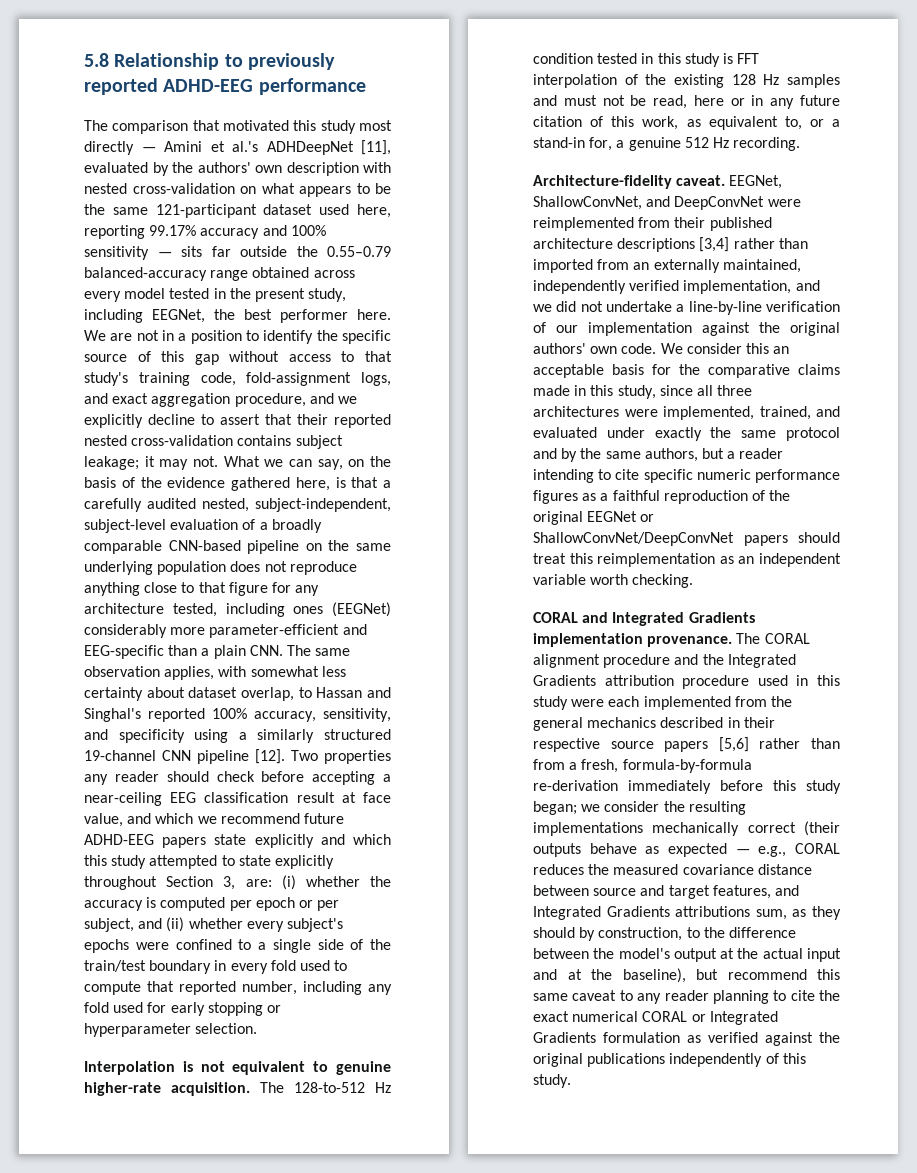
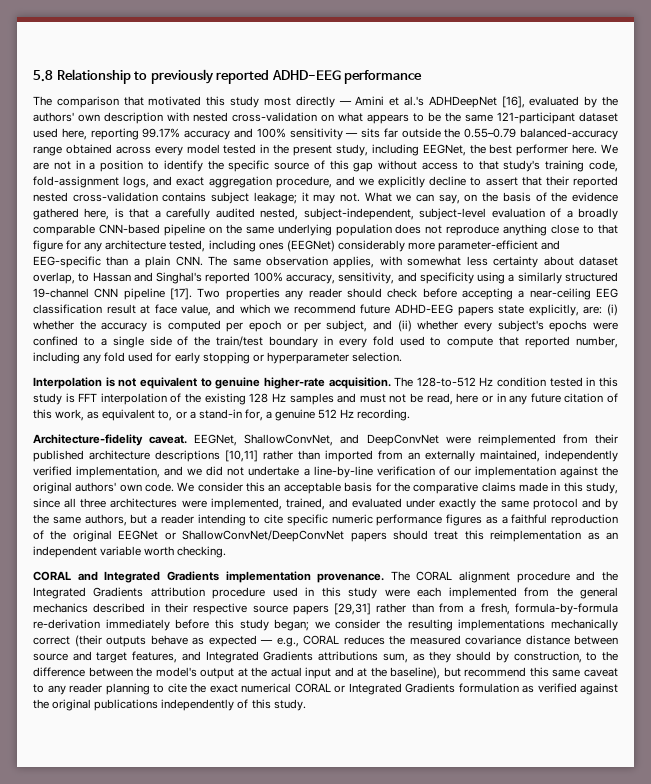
- The comparison that motivated this study most directly — Amini et al.'s ADHDeepNet [11], evaluated by the authors' own description with nested cross-validation on what appears to be the same 121-participant dataset used here, reporting 99.17% accuracy and 100% sensitivity — sits far outside the 0.55–0.79 balanced-accuracy range obtained across every model tested in the present study, including EEGNet, the best performer here.
+ The comparison that motivated this study most directly — Amini et al.'s ADHDeepNet [16], evaluated by the authors' own description with nested cross-validation on what appears to be the same 121-participant dataset used here, reporting 99.17% accuracy and 100% sensitivity — sits far outside the 0.55–0.79 balanced-accuracy range obtained across every model tested in the present study, including EEGNet, the best performer here.
- What we can say, on the basis of the evidence gathered here, is that a carefully audited nested, subject-independent, subject-level evaluation of a broadly comparable CNN-based pipeline on the same underlying population does not reproduce anything close to that figure for any architecture tested, including ones (EEGNet) considerably more parameter-efficient and EEG-specific than a plain CNN. The same observation applies, with somewhat less certainty about dataset overlap, to Hassan and Singhal's reported 100% accuracy, sensitivity, and specificity using a similarly structured 19-channel CNN pipeline [12].
+ What we can say, on the basis of the evidence gathered here, is that a carefully audited nested, subject-independent, subject-level evaluation of a broadly comparable CNN-based pipeline on the same underlying population does not reproduce anything close to that figure for any architecture tested, including ones (EEGNet) considerably more parameter-efficient and EEG-specific than a plain CNN. The same observation applies, with somewhat less certainty about dataset overlap, to Hassan and Singhal's reported 100% accuracy, sensitivity, and specificity using a similarly structured 19-channel CNN pipeline [17].
- Two properties any reader should check before accepting a near-ceiling EEG classification result at face value, and which we recommend future ADHD-EEG papers state explicitly and which this study attempted to state explicitly throughout Section 3, are:
+ Two properties any reader should check before accepting a near-ceiling EEG classification result at face value, and which we recommend future ADHD-EEG papers state explicitly, are:
- EEGNet, ShallowConvNet, and DeepConvNet were reimplemented from their published architecture descriptions [3,4] rather than imported from an externally maintained, independently verified implementation, and we did not undertake a line-by-line verification of our implementation against the original authors' own code.
+ EEGNet, ShallowConvNet, and DeepConvNet were reimplemented from their published architecture descriptions [10,11] rather than imported from an externally maintained, independently verified implementation, and we did not undertake a line-by-line verification of our implementation against the original authors' own code.
- The CORAL alignment procedure and the Integrated Gradients attribution procedure used in this study were each implemented from the general mechanics described in their respective source papers [5,6] rather than from a fresh, formula-by-formula re-derivation immediately before this study began;
+ The CORAL alignment procedure and the Integrated Gradients attribution procedure used in this study were each implemented from the general mechanics described in their respective source papers [29,31] rather than from a fresh, formula-by-formula re-derivation immediately before this study began;

